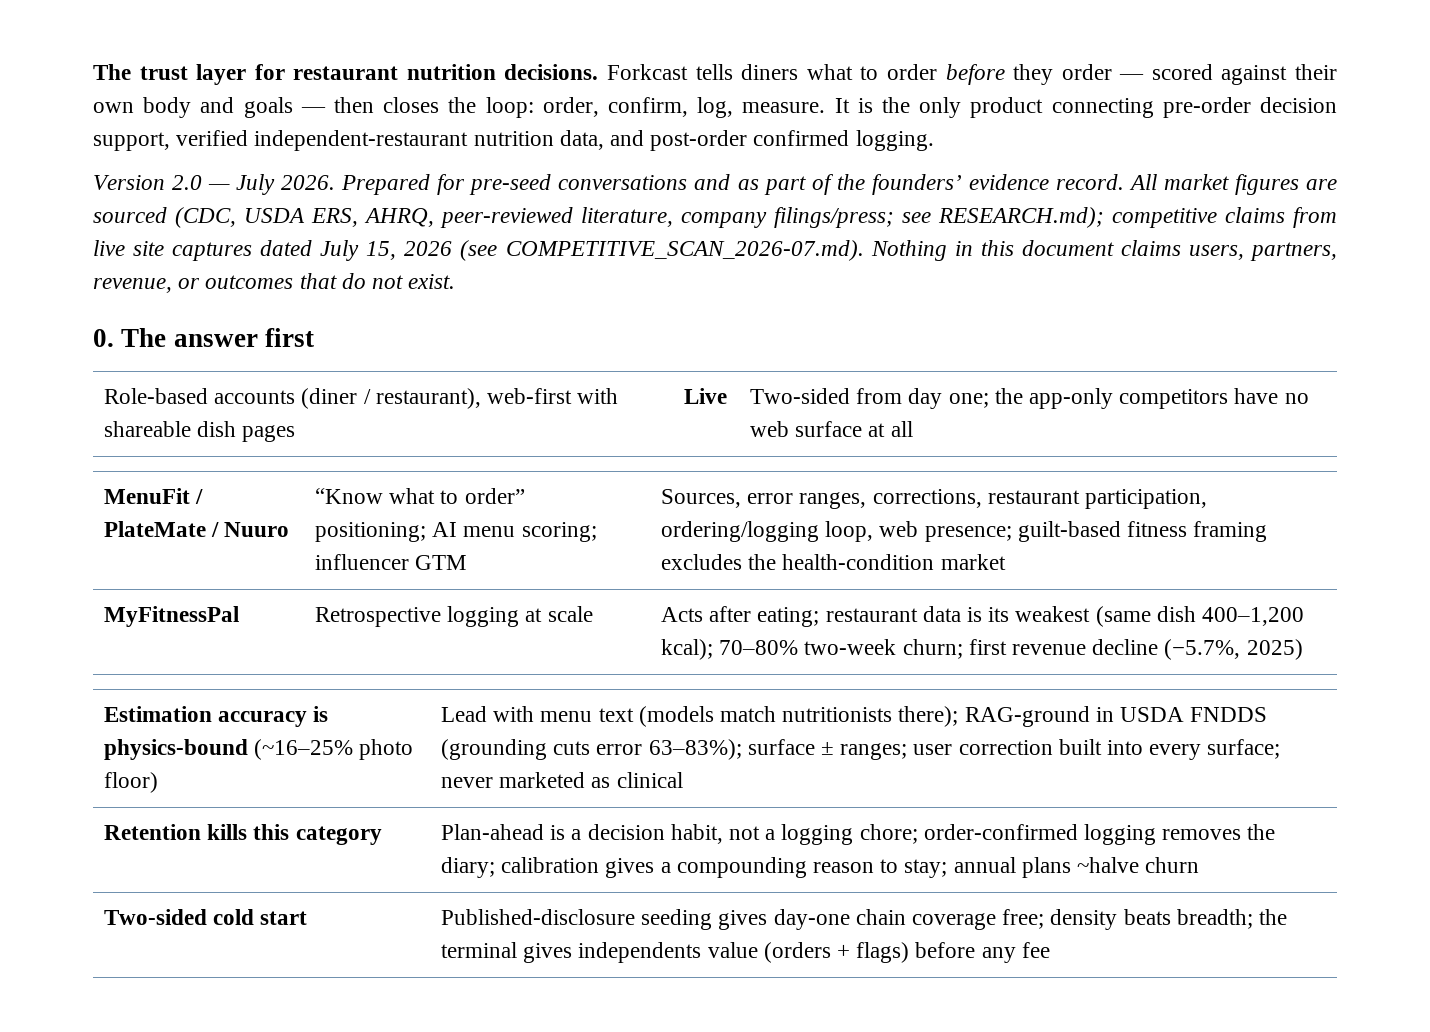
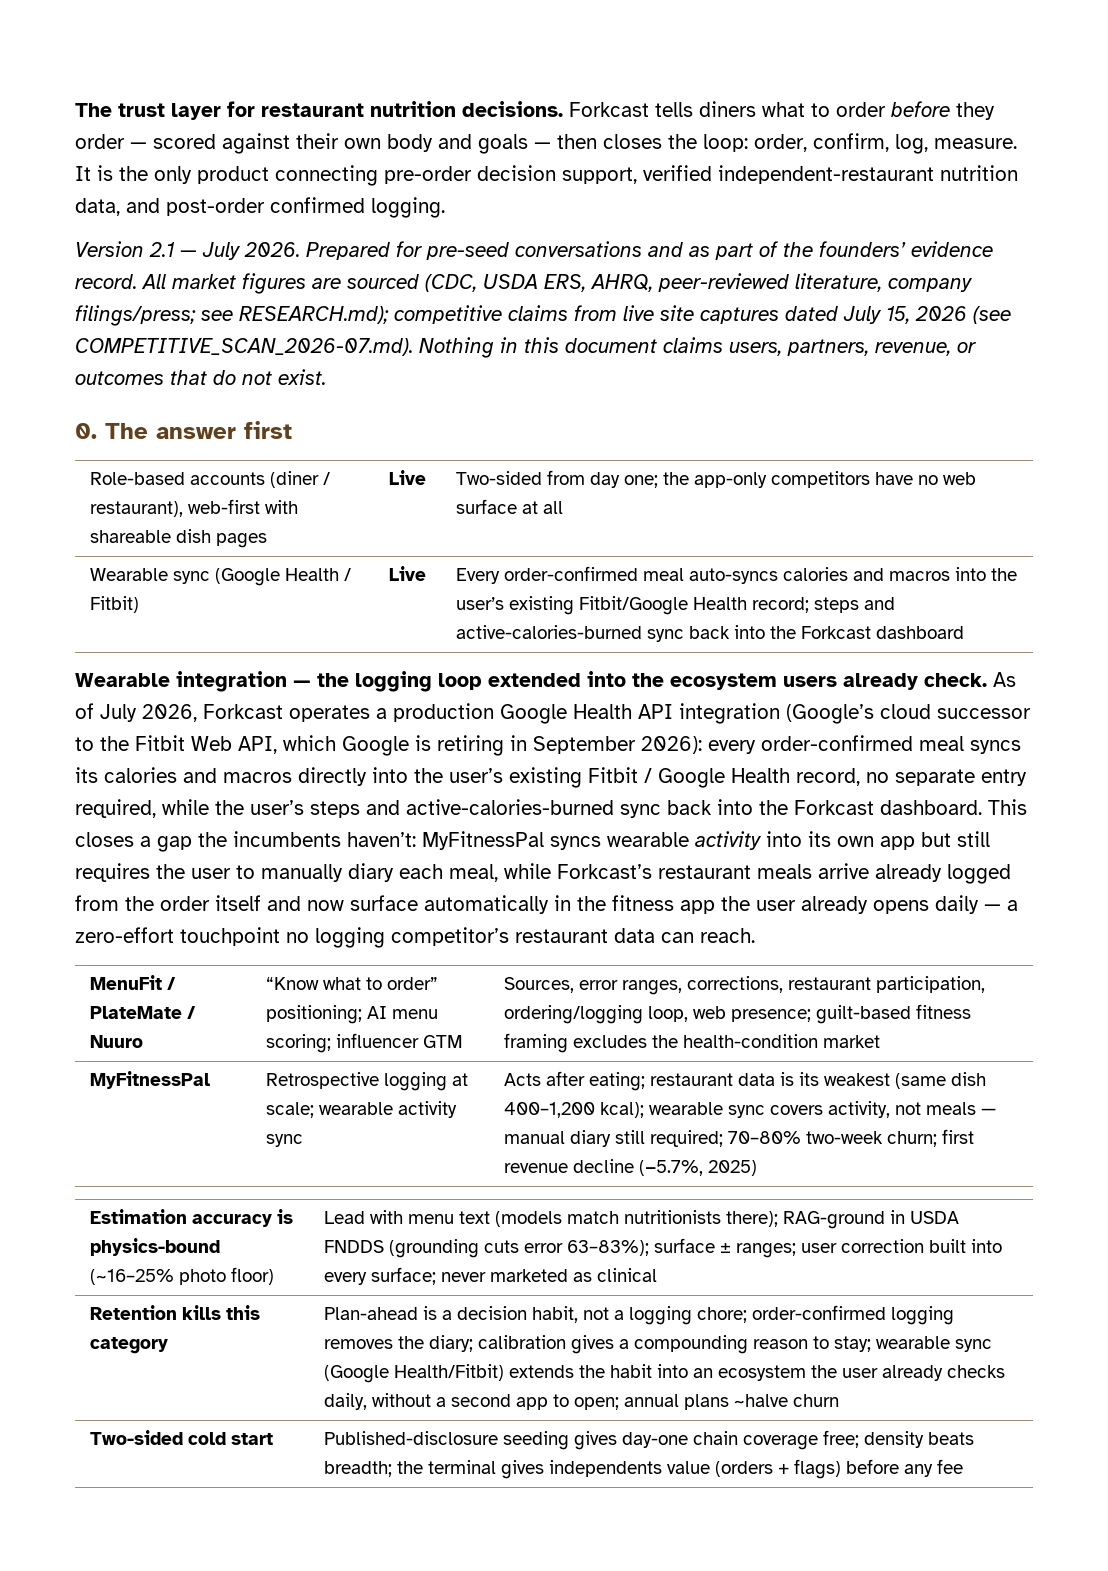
- Version 2.0 — July 2026.
+ Version 2.1 — July 2026.
+ Wearable sync (Google Health / Fitbit) | Live | Every order-confirmed meal auto-syncs calories and macros into the user’s existing Fitbit/Google Health record; steps and active-calories-burned sync back into the Forkcast dashboard
+ Wearable integration — the logging loop extended into the ecosystem users already check. As of July 2026, Forkcast operates a production Google Health API integration (Google’s cloud successor to the Fitbit Web API, which Google is retiring in September 2026): every order-confirmed meal syncs its calories and macros directly into the user’s existing Fitbit / Google Health record, no separate entry required, while the user’s steps and active-calories-burned sync back into the Forkcast dashboard. This closes a gap the incumbents haven’t: MyFitnessPal syncs wearable activity into its own app but still requires the user to manually diary each meal, while Forkcast’s restaurant meals arrive already logged from the order itself and now surface automatically in the fitness app the user already opens daily — a zero-effort touchpoint no logging competitor’s restaurant data can reach.
- MyFitnessPal | Retrospective logging at scale | Acts after eating; restaurant data is its weakest (same dish 400–1,200 kcal); 70–80% two-week churn; first revenue decline (−5.7%, 2025)
+ MyFitnessPal | Retrospective logging at scale; wearable activity sync | Acts after eating; restaurant data is its weakest (same dish 400–1,200 kcal); wearable sync covers activity, not meals — manual diary still required; 70–80% two-week churn; first revenue decline (−5.7%, 2025)
- Plan-ahead is a decision habit, not a logging chore; order-confirmed logging removes the diary; calibration gives a compounding reason to stay; annual plans ~halve churn
+ Plan-ahead is a decision habit, not a logging chore; order-confirmed logging removes the diary; calibration gives a compounding reason to stay; wearable sync (Google Health/Fitbit) extends the habit into an ecosystem the user already checks daily, without a second app to open; annual plans ~halve churn

